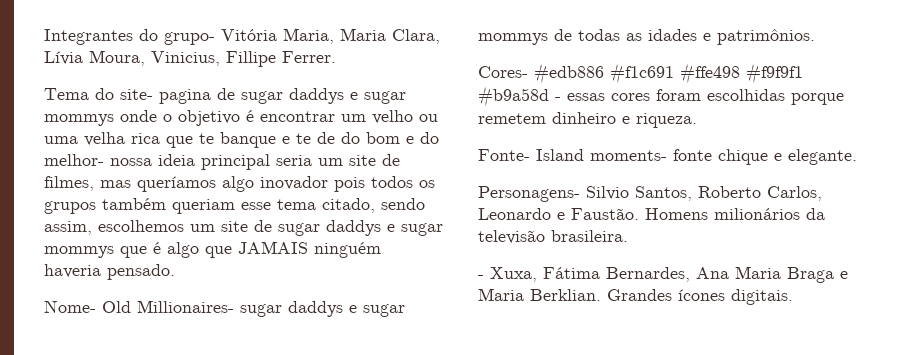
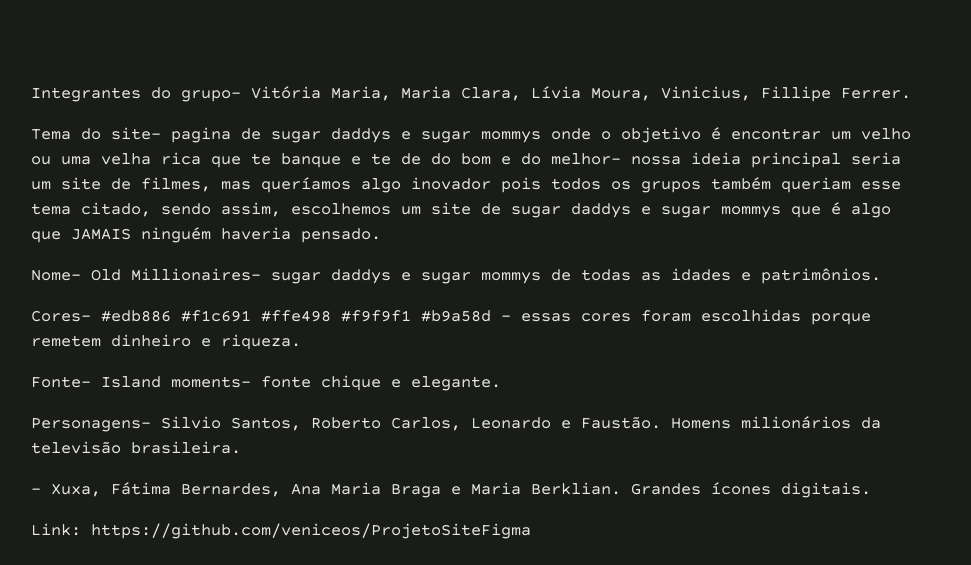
+ Link: https://github.com/veniceos/ProjetoSiteFigma

